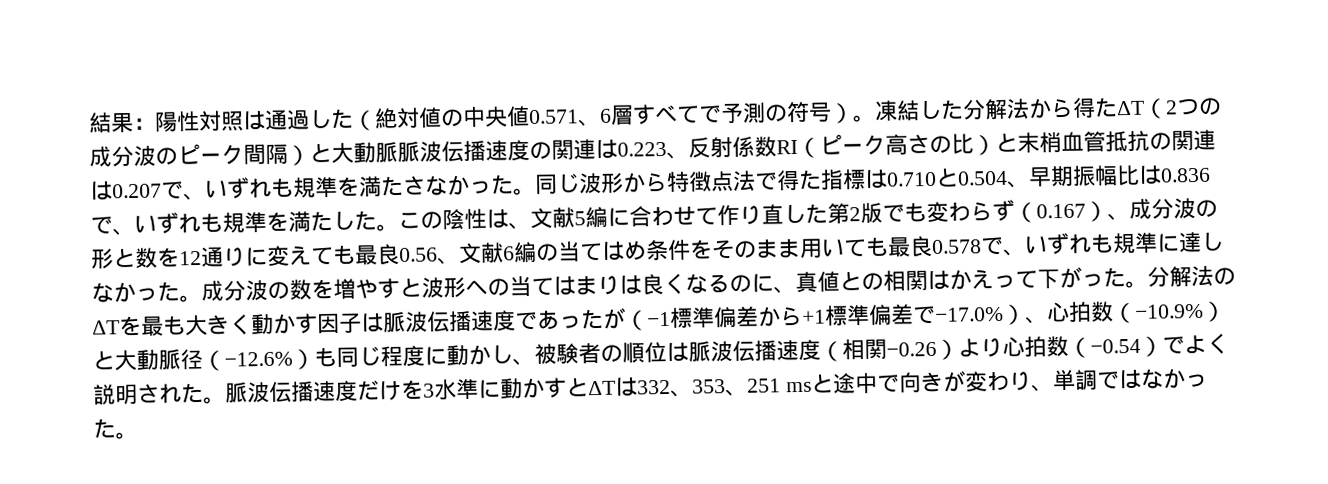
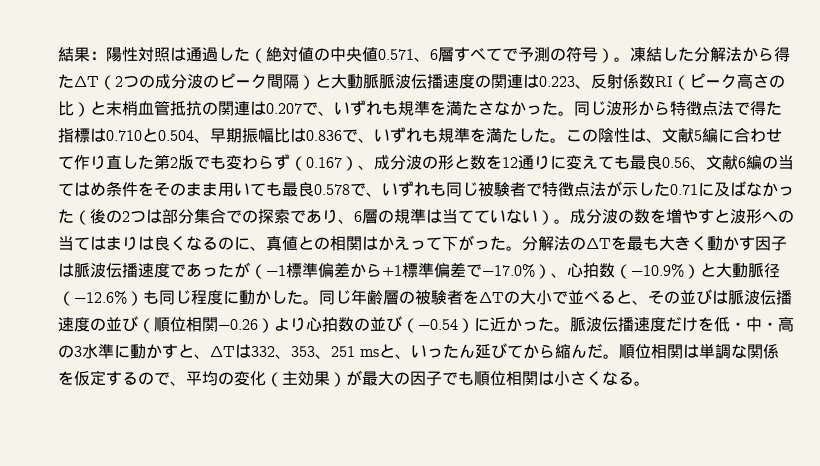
- この陰性は、文献5編に合わせて作り直した第2版でも変わらず（0.167）、成分波の形と数を12通りに変えても最良0.56、文献6編の当てはめ条件をそのまま用いても最良0.578で、いずれも規準に達しなかった。
+ この陰性は、文献5編に合わせて作り直した第2版でも変わらず（0.167）、成分波の形と数を12通りに変えても最良0.56、文献6編の当てはめ条件をそのまま用いても最良0.578で、いずれも同じ被験者で特徴点法が示した0.71に及ばなかった（後の2つは部分集合での探索であり、6層の規準は当てていない）。
- 分解法のΔTを最も大きく動かす因子は脈波伝播速度であったが（−1標準偏差から+1標準偏差で−17.0%）、心拍数（−10.9%）と大動脈径（−12.6%）も同じ程度に動かし、被験者の順位は脈波伝播速度（相関−0.26）より心拍数（−0.54）でよく説明された。
+ 分解法のΔTを最も大きく動かす因子は脈波伝播速度であったが（−1標準偏差から+1標準偏差で−17.0%）、心拍数（−10.9%）と大動脈径（−12.6%）も同じ程度に動かした。同じ年齢層の被験者をΔTの大小で並べると、その並びは脈波伝播速度の並び（順位相関−0.26）より心拍数の並び（−0.54）に近かった。
- 脈波伝播速度だけを3水準に動かすとΔTは332、353、251 msと途中で向きが変わり、単調ではなかった。
+ 脈波伝播速度だけを低・中・高の3水準に動かすと、ΔTは332、353、251 msと、いったん延びてから縮んだ。順位相関は単調な関係を仮定するので、平均の変化（主効果）が最大の因子でも順位相関は小さくなる。

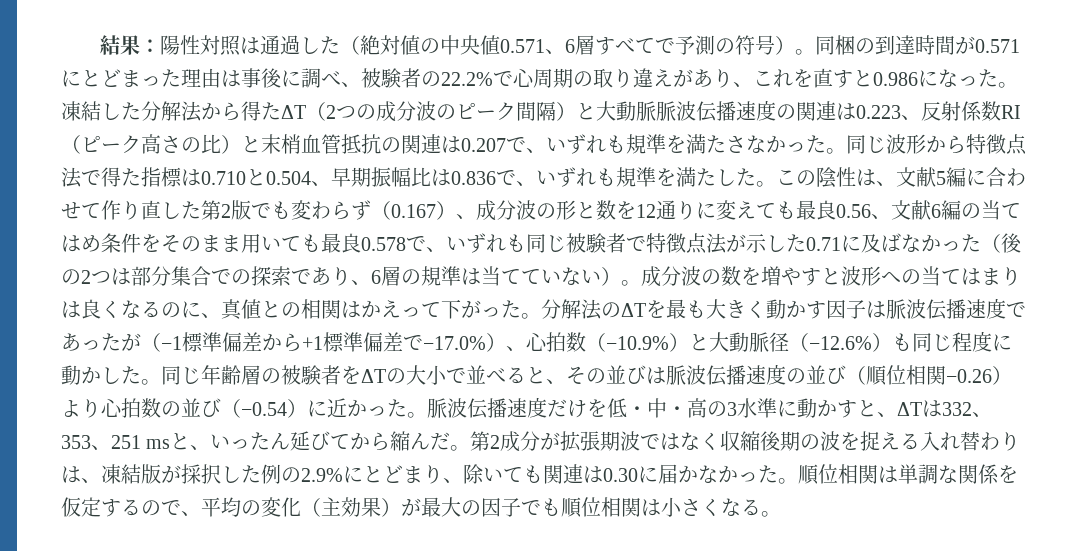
+ 同梱の到達時間が0.571にとどまった理由は事後に調べ、被験者の22.2%で心周期の取り違えがあり、これを直すと0.986になった。
+ 第2成分が拡張期波ではなく収縮後期の波を捉える入れ替わりは、凍結版が採択した例の2.9%にとどまり、除いても関連は0.30に届かなかった。

